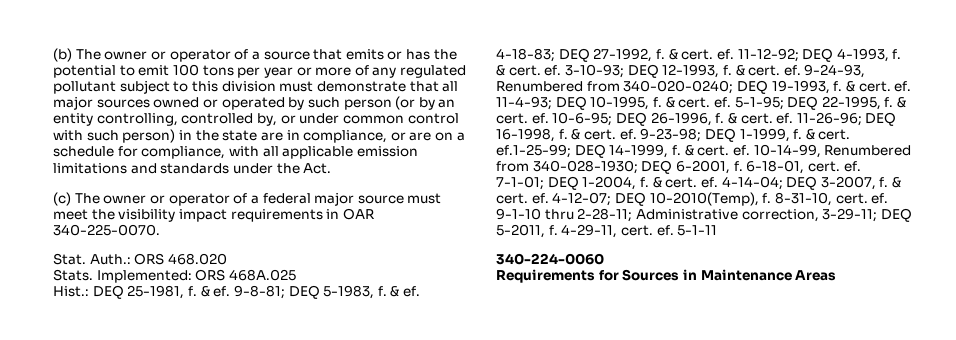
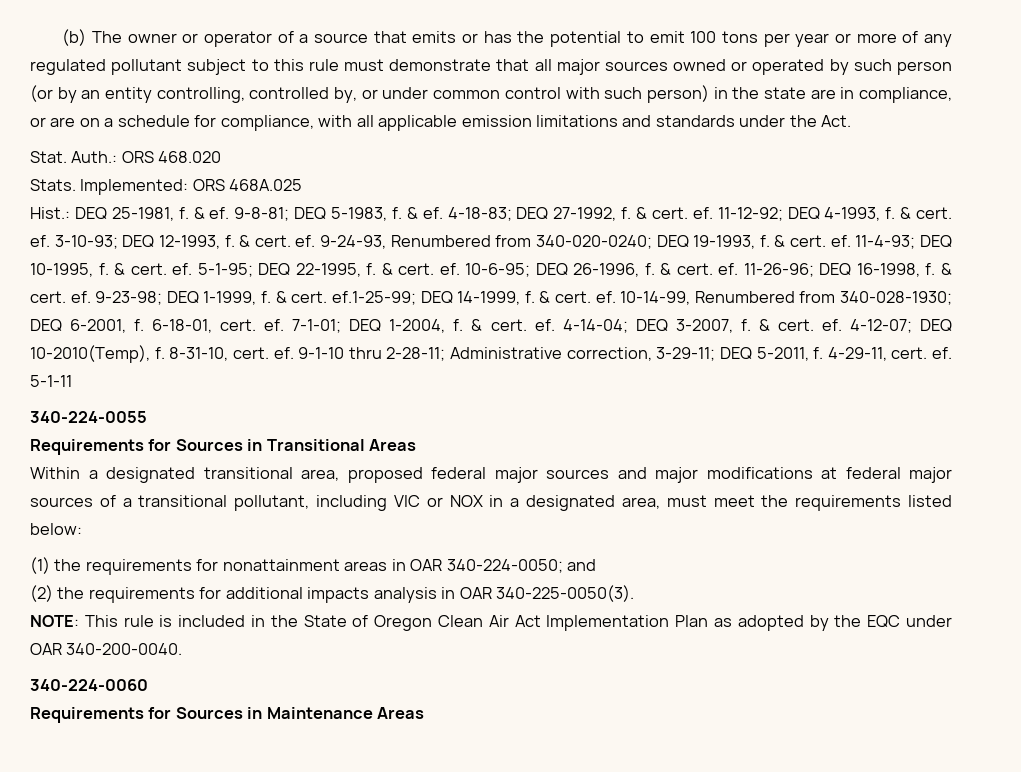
- (b) The owner or operator of a source that emits or has the potential to emit 100 tons per year or more of any regulated pollutant subject to this division must demonstrate that all major sources owned or operated by such person (or by an entity controlling, controlled by, or under common control with such person) in the state are in compliance, or are on a schedule for compliance, with all applicable emission limitations and standards under the Act.
+ (b) The owner or operator of a source that emits or has the potential to emit 100 tons per year or more of any regulated pollutant subject to this rule must demonstrate that all major sources owned or operated by such person (or by an entity controlling, controlled by, or under common control with such person) in the state are in compliance, or are on a schedule for compliance, with all applicable emission limitations and standards under the Act.
- (c) The owner or operator of a federal major source must meet the visibility impact requirements in OAR 340-225-0070.
+ 340-224-0055
+ Requirements for Sources in Transitional Areas
+ Within a designated transitional area, proposed federal major sources and major modifications at federal major sources of a transitional pollutant, including VIC or NOX in a designated area, must meet the requirements listed below:
+ (1) the requirements for nonattainment areas in OAR 340-224-0050; and
+ (2) the requirements for additional impacts analysis in OAR 340-225-0050(3).
+ NOTE: This rule is included in the State of Oregon Clean Air Act Implementation Plan as adopted by the EQC under OAR 340-200-0040.

